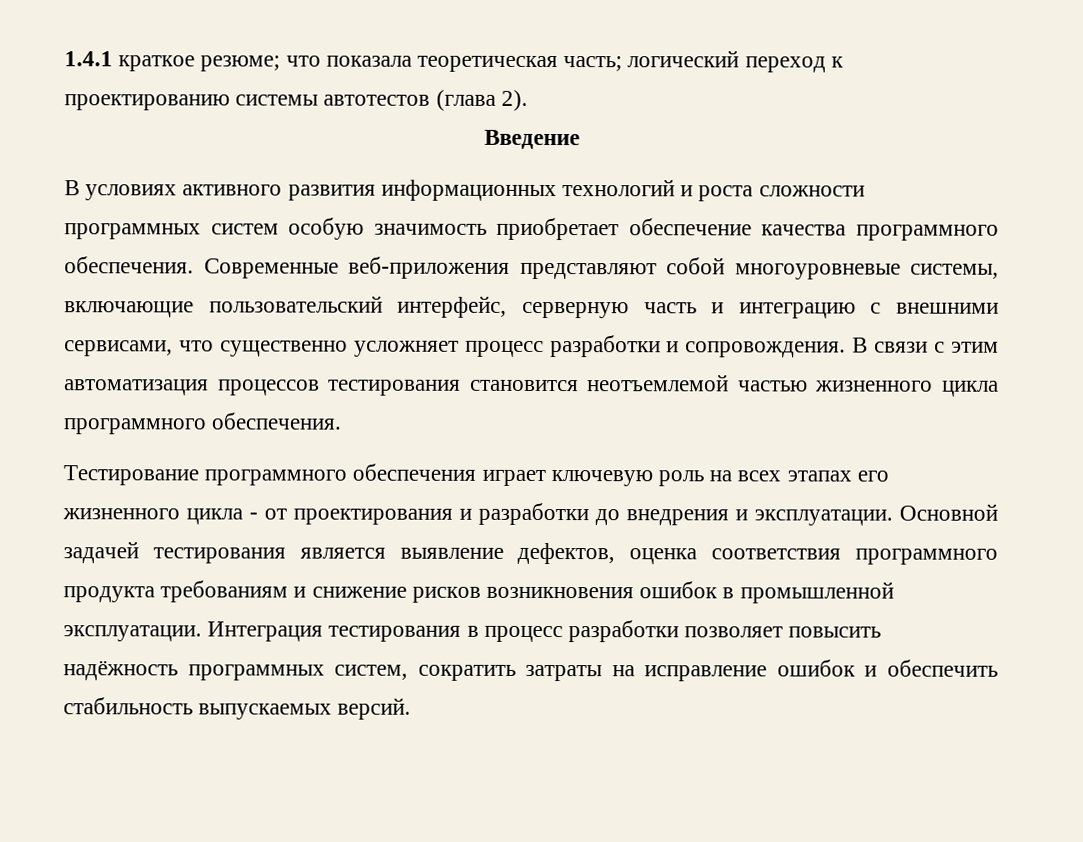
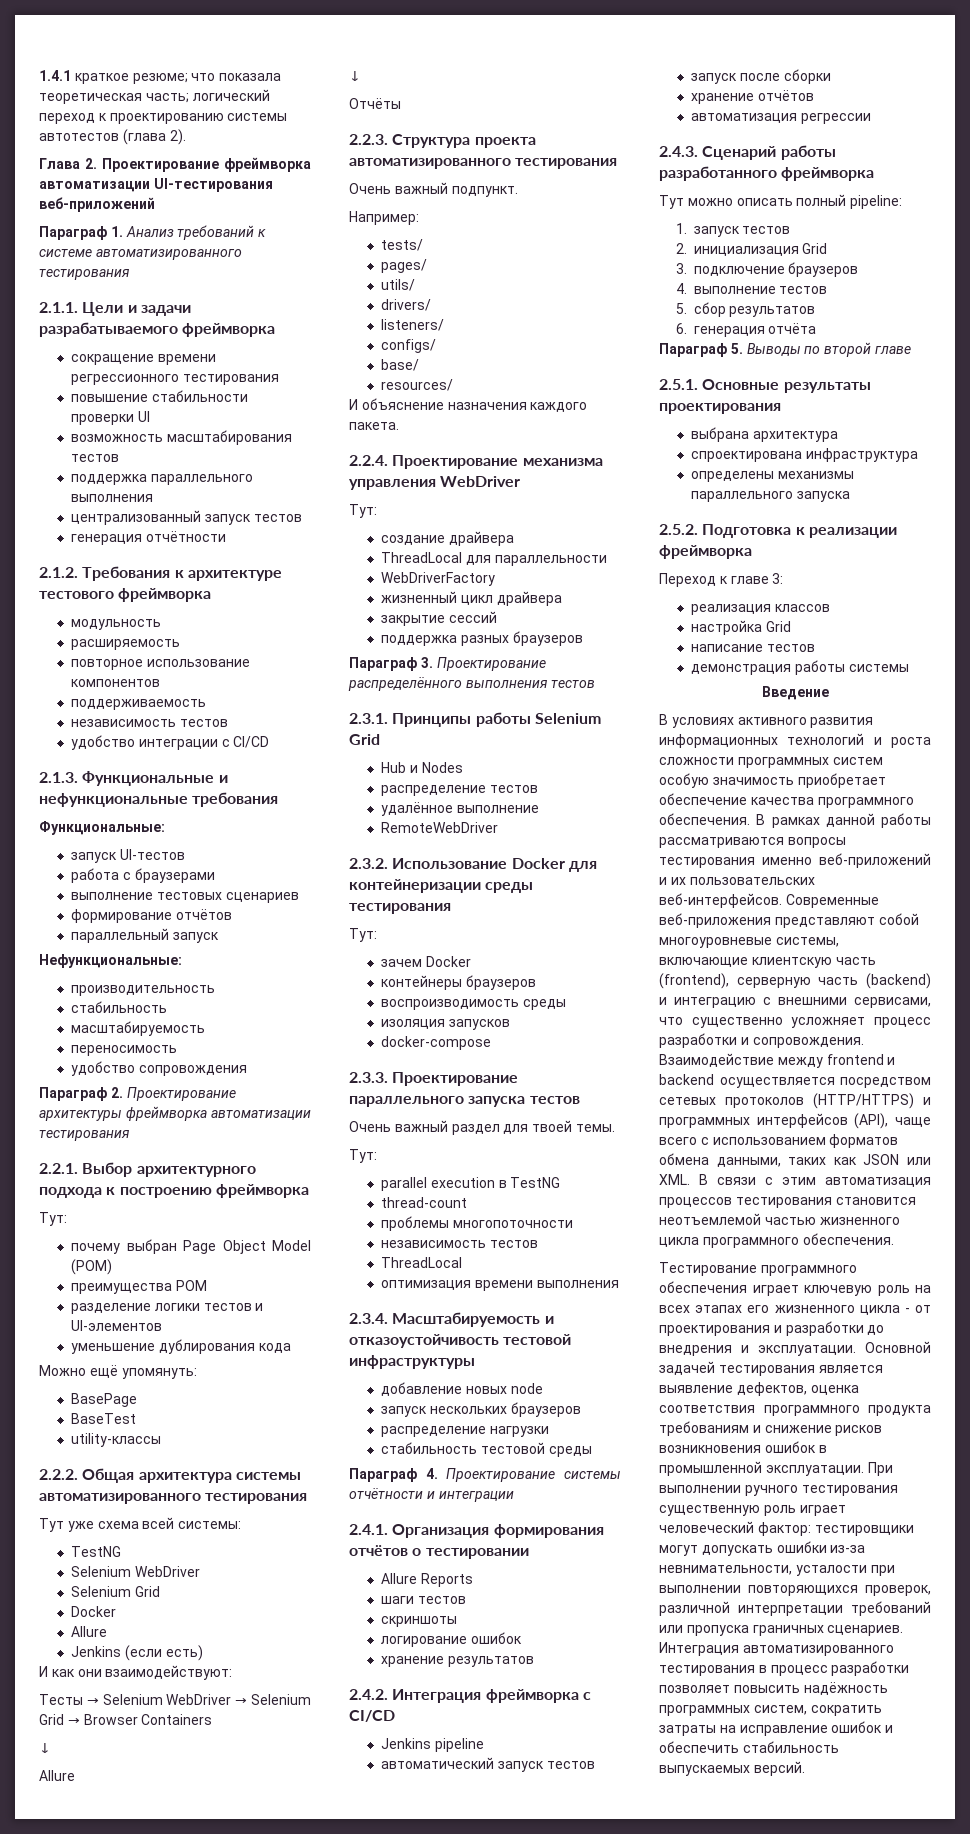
+ Глава 2. Проектирование фреймворка автоматизации UI-тестирования веб-приложений
+ Параграф 1. Анализ требований к системе автоматизированного тестирования
+ 2.1.1. Цели и задачи разрабатываемого фреймворка
+ сокращение времени регрессионного тестирования
+ повышение стабильности проверки UI
+ возможность масштабирования тестов
+ поддержка параллельного выполнения
+ централизованный запуск тестов
+ генерация отчётности
+ 2.1.2. Требования к архитектуре тестового фреймворка
+ модульность
+ расширяемость
+ повторное использование компонентов
+ поддерживаемость
+ независимость тестов
+ удобство интеграции с CI/CD
+ 2.1.3. Функциональные и нефункциональные требования
+ Функциональные:
+ запуск UI-тестов
+ работа с браузерами
+ выполнение тестовых сценариев
+ формирование отчётов
+ параллельный запуск
+ Нефункциональные:
+ производительность
+ стабильность
+ масштабируемость
+ переносимость
+ удобство сопровождения
+ Параграф 2. Проектирование архитектуры фреймворка автоматизации тестирования
+ 2.2.1. Выбор архитектурного подхода к построению фреймворка
+ Тут:
+ почему выбран Page Object Model (POM)
+ преимущества POM
+ разделение логики тестов и UI-элементов
+ уменьшение дублирования кода
+ Можно ещё упомянуть:
+ BasePage
+ BaseTest
+ utility-классы
+ 2.2.2. Общая архитектура системы автоматизированного тестирования
+ Тут уже схема всей системы:
+ TestNG
+ Selenium WebDriver
+ Selenium Grid
+ Docker
+ Allure
+ Jenkins (если есть)
+ И как они взаимодействуют:
+ Тесты → Selenium WebDriver → Selenium Grid → Browser Containers
+ ↓
+ Allure
+ ↓
+ Отчёты
+ 2.2.3. Структура проекта автоматизированного тестирования
+ Очень важный подпункт.
+ Например:
+ tests/
+ pages/
+ utils/
+ drivers/
+ listeners/
+ configs/
+ base/
+ resources/
+ И объяснение назначения каждого пакета.
+ 2.2.4. Проектирование механизма управления WebDriver
+ Тут:
+ создание драйвера
+ ThreadLocal для параллельности
+ WebDriverFactory
+ жизненный цикл драйвера
+ закрытие сессий
+ поддержка разных браузеров
+ Параграф 3. Проектирование распределённого выполнения тестов
+ 2.3.1. Принципы работы Selenium Grid
+ Hub и Nodes
+ распределение тестов
+ удалённое выполнение
+ RemoteWebDriver
+ 2.3.2. Использование Docker для контейнеризации среды тестирования
+ Тут:
+ зачем Docker
+ контейнеры браузеров
+ воспроизводимость среды
+ изоляция запусков
+ docker-compose
+ 2.3.3. Проектирование параллельного запуска тестов
+ Очень важный раздел для твоей темы.
+ Тут:
+ parallel execution в TestNG
+ thread-count
+ проблемы многопоточности
+ независимость тестов
+ ThreadLocal
+ оптимизация времени выполнения
+ 2.3.4. Масштабируемость и отказоустойчивость тестовой инфраструктуры
+ добавление новых node
+ запуск нескольких браузеров
+ распределение нагрузки
+ стабильность тестовой среды
+ Параграф 4. Проектирование системы отчётности и интеграции
+ 2.4.1. Организация формирования отчётов о тестировании
+ Allure Reports
+ шаги тестов
+ скриншоты
+ логирование ошибок
+ хранение результатов
+ 2.4.2. Интеграция фреймворка с CI/CD
+ Jenkins pipeline
+ автоматический запуск тестов
+ запуск после сборки
+ хранение отчётов
+ автоматизация регрессии
+ 2.4.3. Сценарий работы разработанного фреймворка
+ Тут можно описать полный pipeline:
+ 1. запуск тестов
+ 2. инициализация Grid
+ 3. подключение браузеров
+ 4. выполнение тестов
+ 5. сбор результатов
+ 6. генерация отчёта
+ Параграф 5. Выводы по второй главе
+ 2.5.1. Основные результаты проектирования
+ выбрана архитектура
+ спроектирована инфраструктура
+ определены механизмы параллельного запуска
+ 2.5.2. Подготовка к реализации фреймворка
+ Переход к главе 3:
+ реализация классов
+ настройка Grid
+ написание тестов
+ демонстрация работы системы
+ В рамках данной работы рассматриваются вопросы тестирования именно веб-приложений и их пользовательских веб-интерфейсов.
- Современные веб-приложения представляют собой многоуровневые системы, включающие пользовательский интерфейс, серверную часть и интеграцию с внешними сервисами, что существенно усложняет процесс разработки и сопровождения.
+ Современные веб-приложения представляют собой многоуровневые системы, включающие клиентскую часть (frontend), серверную часть (backend) и интеграцию с внешними сервисами, что существенно усложняет процесс разработки и сопровождения.
- В связи с этим автоматизация процессов тестирования становится неотъемлемой частью жизненного цикла программного обеспечения.
+ Взаимодействие между frontend и backend осуществляется посредством сетевых протоколов (HTTP/HTTPS) и программных интерфейсов (API), чаще всего с использованием форматов обмена данными, таких как JSON или XML. В связи с этим автоматизация процессов тестирования становится неотъемлемой частью жизненного цикла программного обеспечения.
- Интеграция тестирования в процесс разработки позволяет повысить надёжность программных систем, сократить затраты на исправление ошибок и обеспечить стабильность выпускаемых версий.
+ При выполнении ручного тестирования существенную роль играет человеческий фактор: тестировщики могут допускать ошибки из-за невнимательности, усталости при выполнении повторяющихся проверок, различной интерпретации требований или пропуска граничных сценариев. Интеграция автоматизированного тестирования в процесс разработки позволяет повысить надёжность программных систем, сократить затраты на исправление ошибок и обеспечить стабильность выпускаемых версий.

